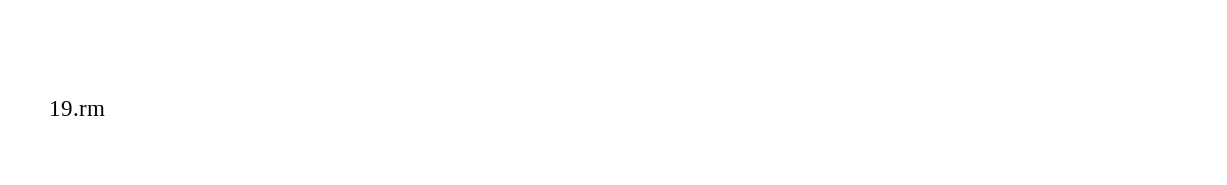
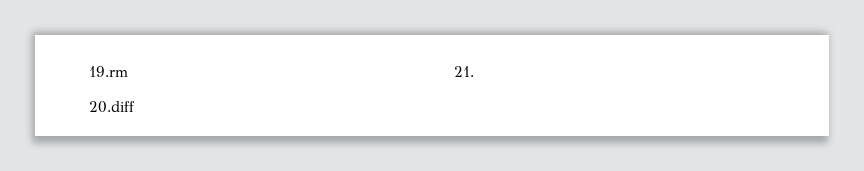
+ 20.diff
+ 21.

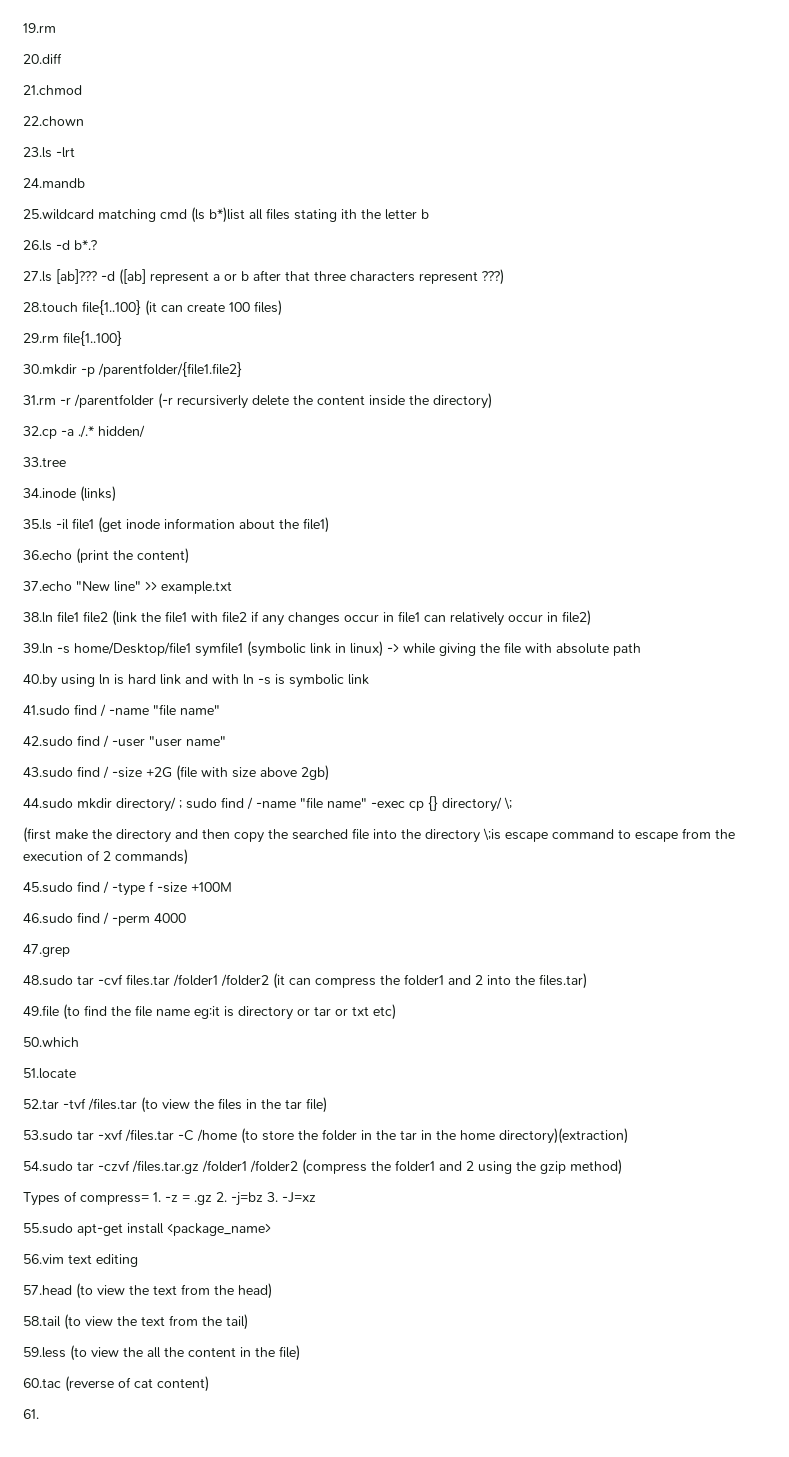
- 21.
+ 21.chmod
+ 22.chown
+ 23.ls -lrt
+ 24.mandb
+ 25.wildcard matching cmd (ls b*)list all files stating ith the letter b
+ 26.ls -d b*.?
+ 27.ls [ab]??? -d ([ab] represent a or b after that three characters represent ???)
+ 28.touch file{1..100} (it can create 100 files)
+ 29.rm file{1..100}
+ 30.mkdir -p /parentfolder/{file1.file2}
+ 31.rm -r /parentfolder (-r recursiverly delete the content inside the directory)
+ 32.cp -a ./.* hidden/
+ 33.tree
+ 34.inode (links)
+ 35.ls -il file1 (get inode information about the file1)
+ 36.echo (print the content)
+ 37.echo "New line" >> example.txt
+ 38.ln file1 file2 (link the file1 with file2 if any changes occur in file1 can relatively occur in file2)
+ 39.ln -s home/Desktop/file1 symfile1 (symbolic link in linux) -> while giving the file with absolute path
+ 40.by using ln is hard link and with ln -s is symbolic link
+ 41.sudo find / -name "file name"
+ 42.sudo find / -user "user name"
+ 43.sudo find / -size +2G (file with size above 2gb)
+ 44.sudo mkdir directory/ ; sudo find / -name "file name" -exec cp {} directory/ \;
+ (first make the directory and then copy the searched file into the directory \;is escape command to escape from the execution of 2 commands)
+ 45.sudo find / -type f -size +100M
+ 46.sudo find / -perm 4000
+ 47.grep
+ 48.sudo tar -cvf files.tar /folder1 /folder2 (it can compress the folder1 and 2 into the files.tar)
+ 49.file (to find the file name eg:it is directory or tar or txt etc)
+ 50.which
+ 51.locate
+ 52.tar -tvf /files.tar (to view the files in the tar file)
+ 53.sudo tar -xvf /files.tar -C /home (to store the folder in the tar in the home directory)(extraction)
+ 54.sudo tar -czvf /files.tar.gz /folder1 /folder2 (compress the folder1 and 2 using the gzip method)
+ Types of compress= 1. -z = .gz 2. -j=bz 3. -J=xz
+ 55.sudo apt-get install <package_name>
+ 56.vim text editing
+ 57.head (to view the text from the head)
+ 58.tail (to view the text from the tail)
+ 59.less (to view the all the content in the file)
+ 60.tac (reverse of cat content)
+ 61.

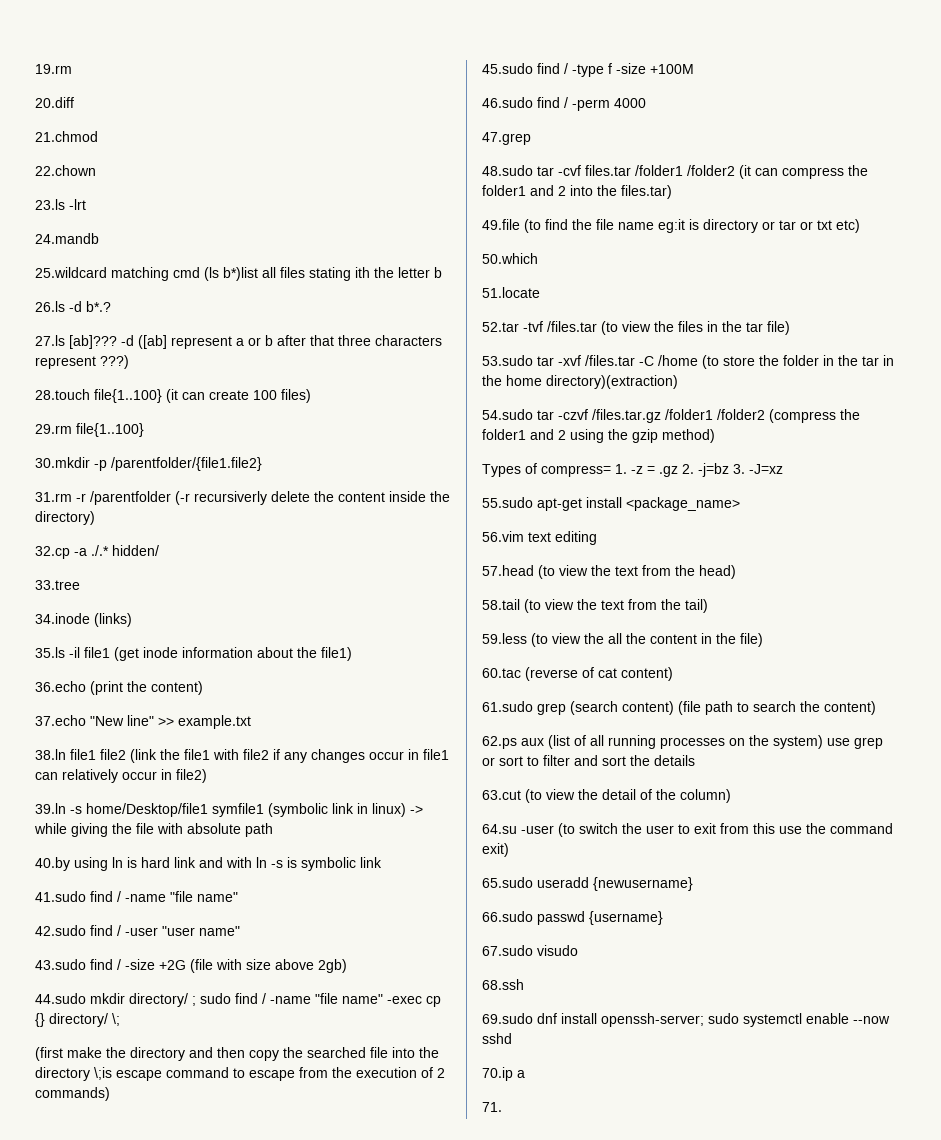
- 61.
+ 61.sudo grep (search content) (file path to search the content)
+ 62.ps aux (list of all running processes on the system) use grep or sort to filter and sort the details
+ 63.cut (to view the detail of the column)
+ 64.su -user (to switch the user to exit from this use the command exit)
+ 65.sudo useradd {newusername}
+ 66.sudo passwd {username}
+ 67.sudo visudo
+ 68.ssh
+ 69.sudo dnf install openssh-server; sudo systemctl enable --now sshd
+ 70.ip a
+ 71.

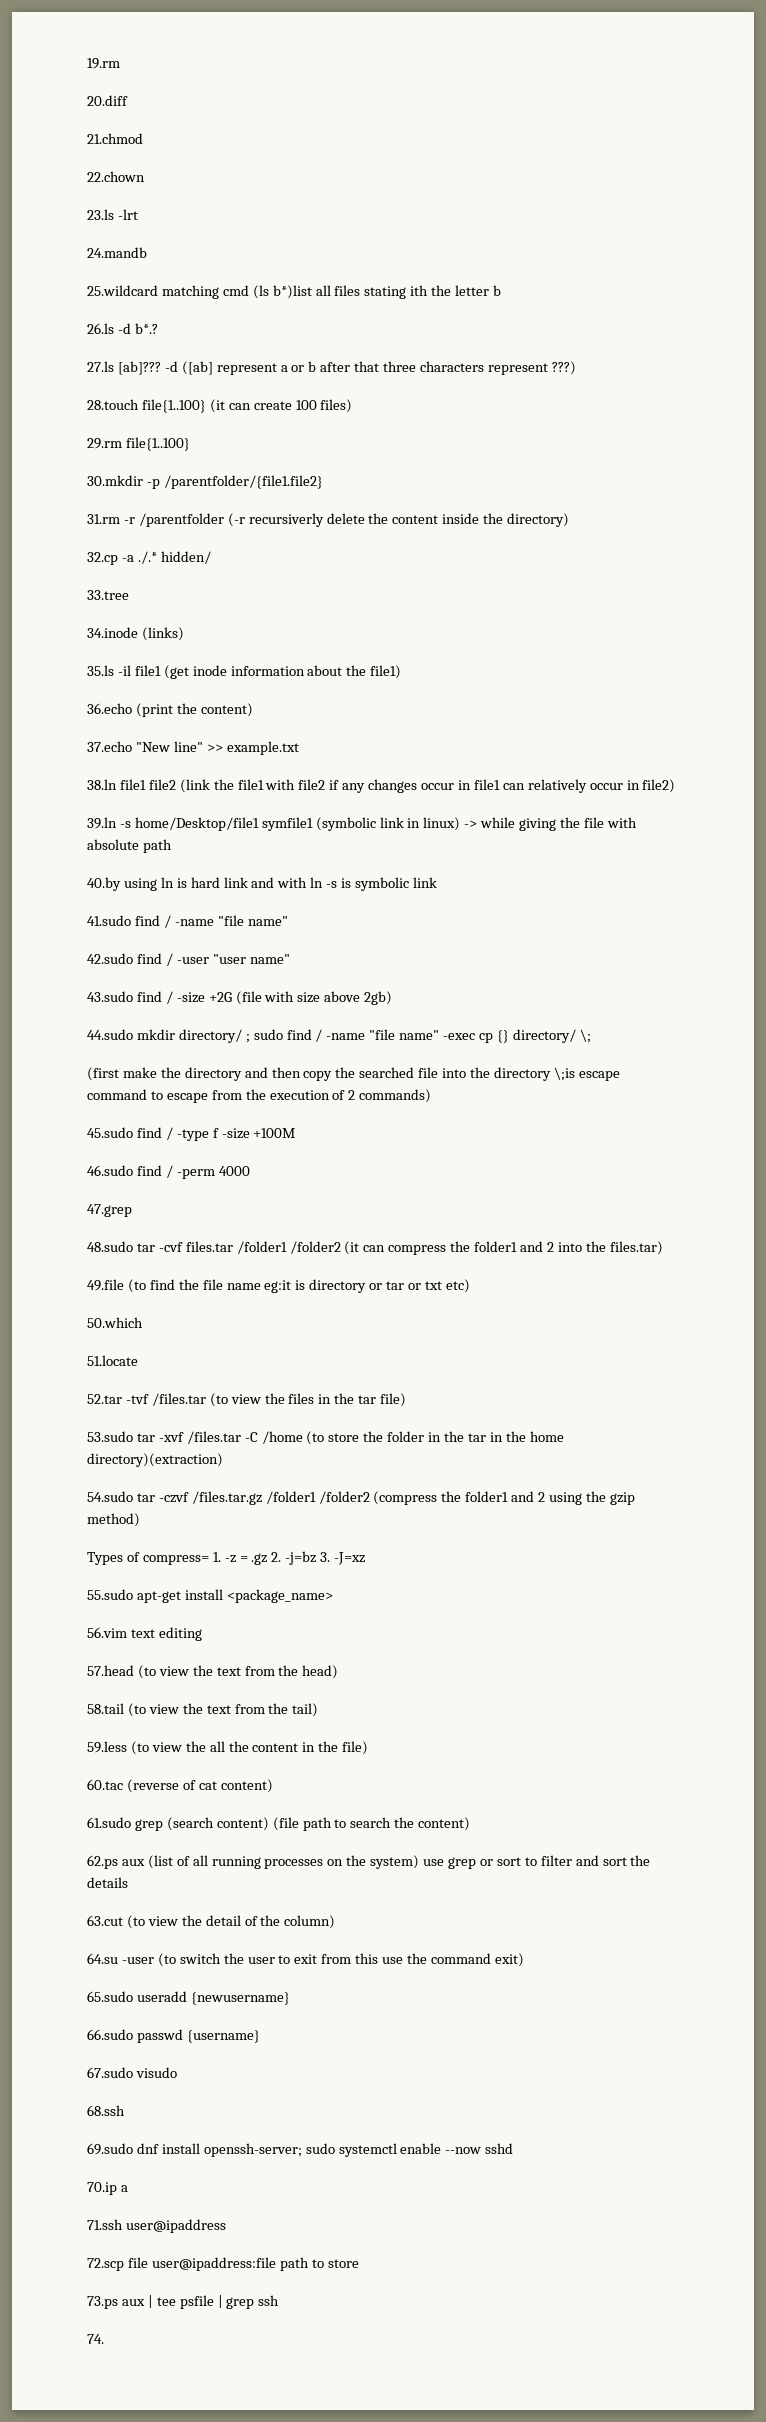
- 71.
+ 71.ssh user@ipaddress
+ 72.scp file user@ipaddress:file path to store
+ 73.ps aux | tee psfile | grep ssh
+ 74.

